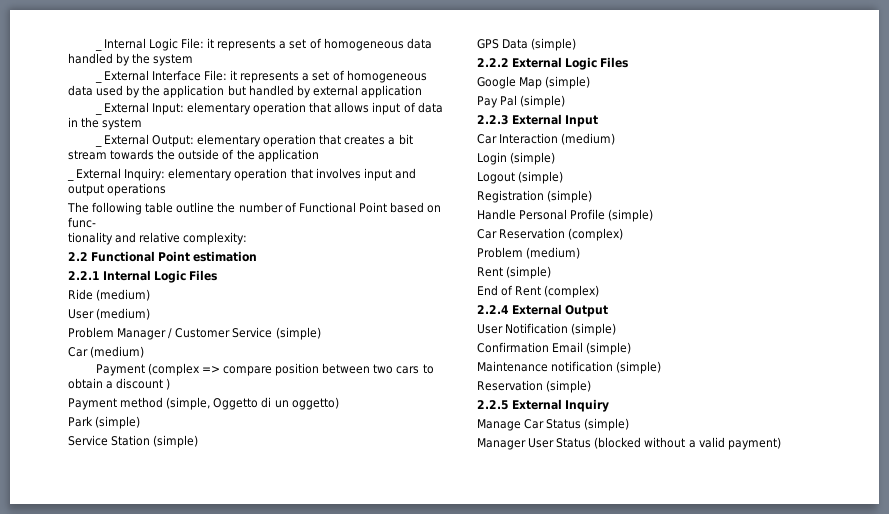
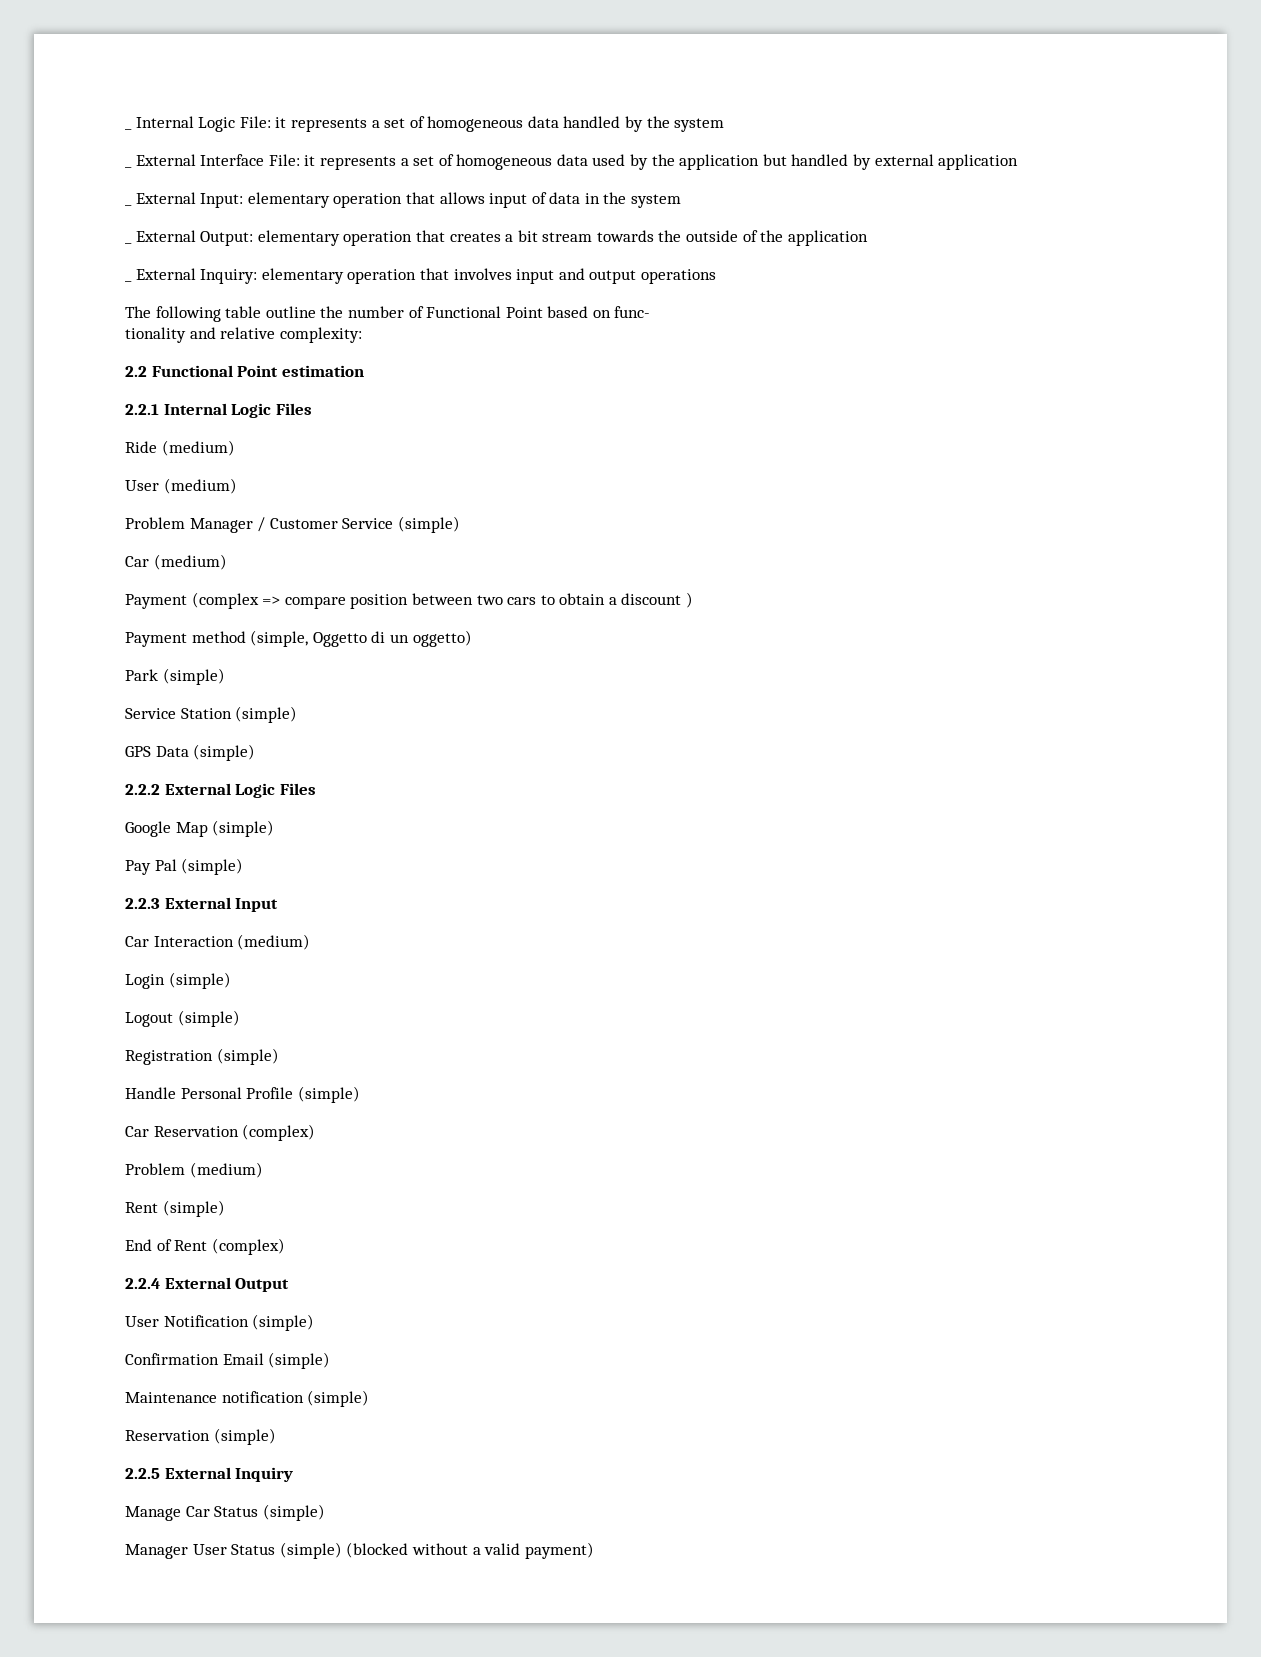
- Manager User Status (blocked without a valid payment)
+ Manager User Status (simple) (blocked without a valid payment)

